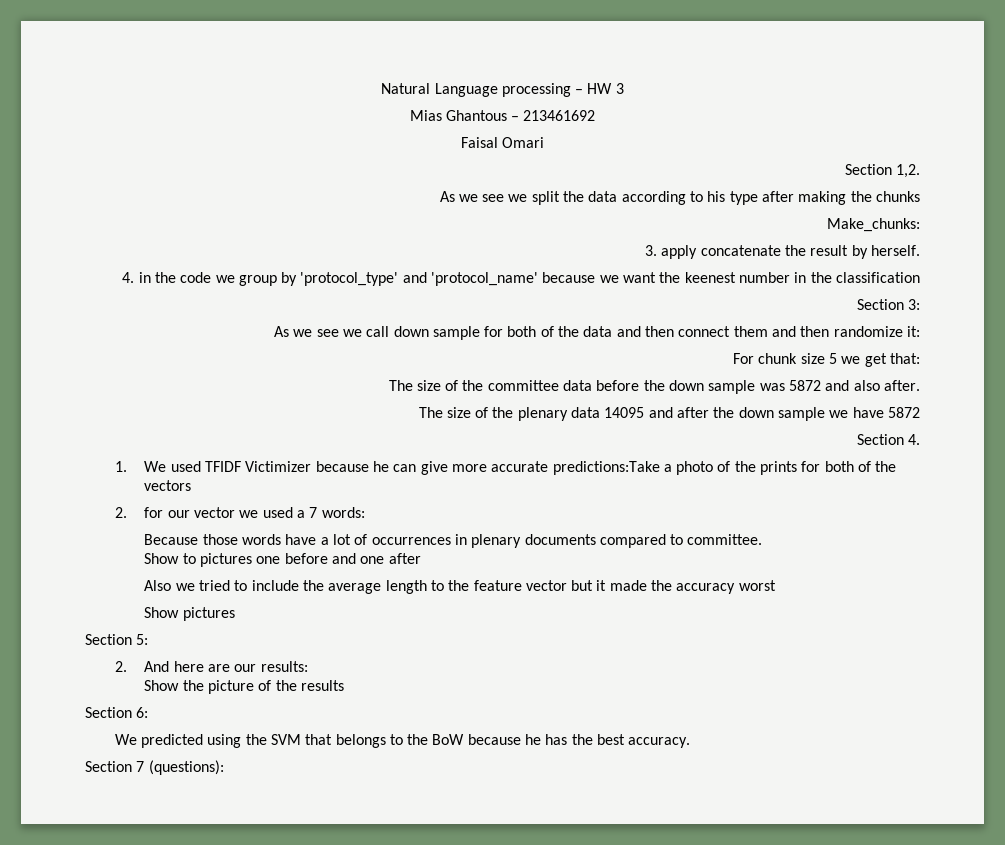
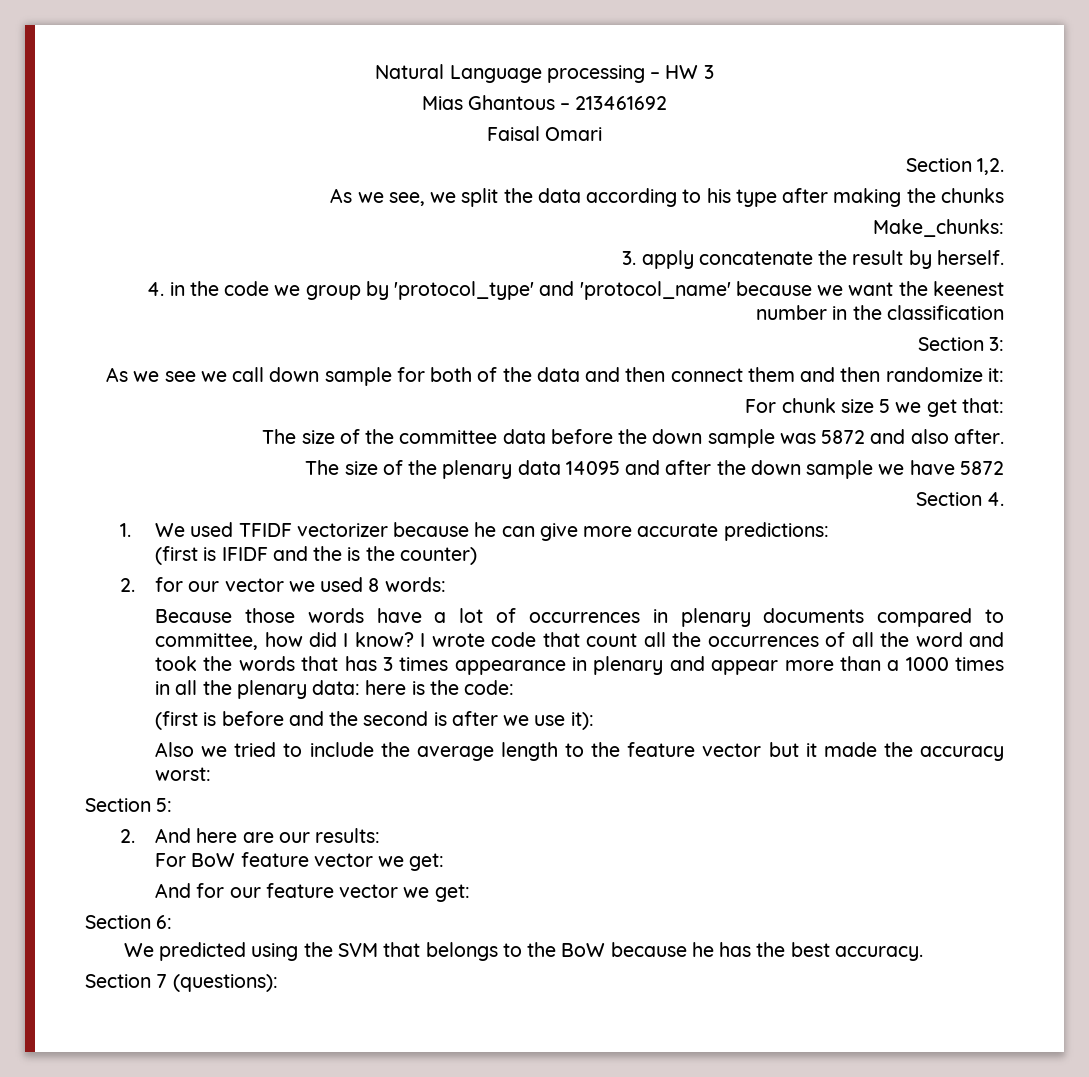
- As we see we split the data according to his type after making the chunks
+ As we see, we split the data according to his type after making the chunks
- 1. We used TFIDF Victimizer because he can give more accurate predictions:Take a photo of the prints for both of the vectors
+ 1. We used TFIDF vectorizer because he can give more accurate predictions:
+ (first is IFIDF and the is the counter)
- 2. for our vector we used a 7 words:
+ 2. for our vector we used 8 words:
- Because those words have a lot of occurrences in plenary documents compared to committee.
- Show to pictures one before and one after
+ Because those words have a lot of occurrences in plenary documents compared to committee, how did I know? I wrote code that count all the occurrences of all the word and took the words that has 3 times appearance in plenary and appear more than a 1000 times in all the plenary data: here is the code:
+ (first is before and the second is after we use it):
- Also we tried to include the average length to the feature vector but it made the accuracy worst
- Show pictures
+ Also we tried to include the average length to the feature vector but it made the accuracy worst:
- Show the picture of the results
+ For BoW feature vector we get:
+ And for our feature vector we get:

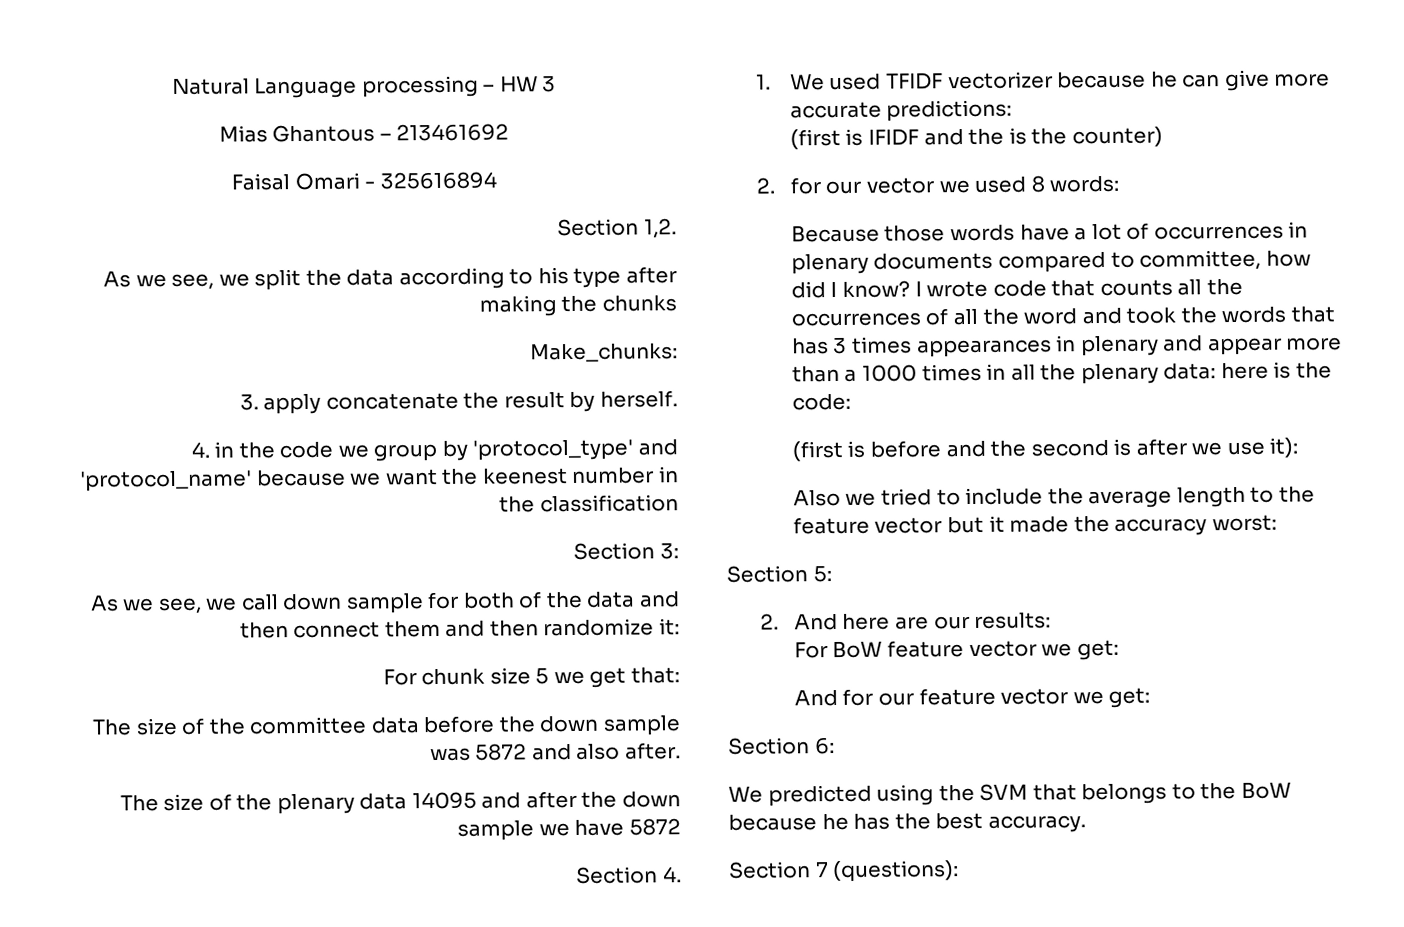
- Faisal Omari
+ Faisal Omari - 325616894
- As we see we call down sample for both of the data and then connect them and then randomize it:
+ As we see, we call down sample for both of the data and then connect them and then randomize it:
- I wrote code that count all the occurrences of all the word and took the words that has 3 times appearance in plenary and appear more than a 1000 times in all the plenary data: here is the code:
+ I wrote code that counts all the occurrences of all the word and took the words that has 3 times appearances in plenary and appear more than a 1000 times in all the plenary data: here is the code:

